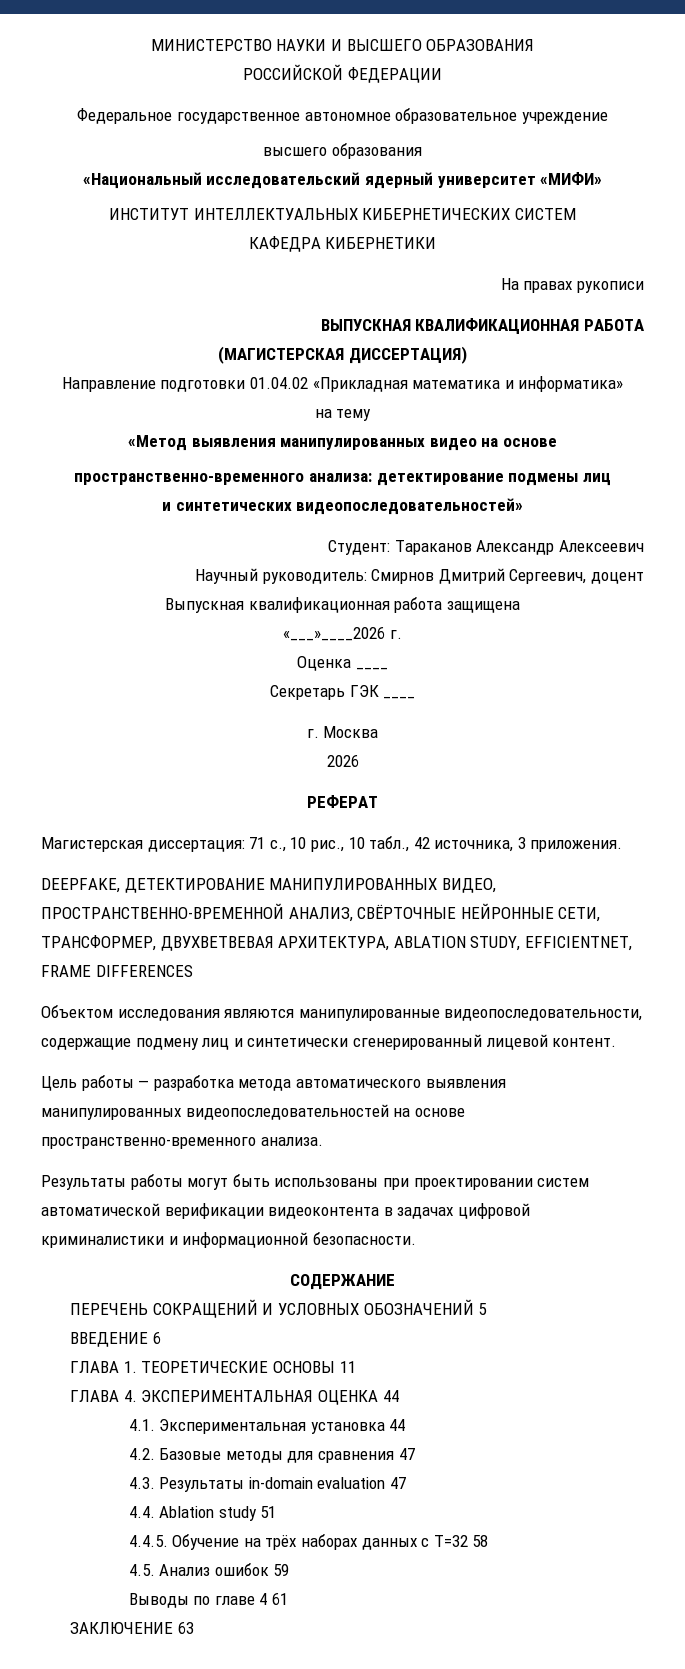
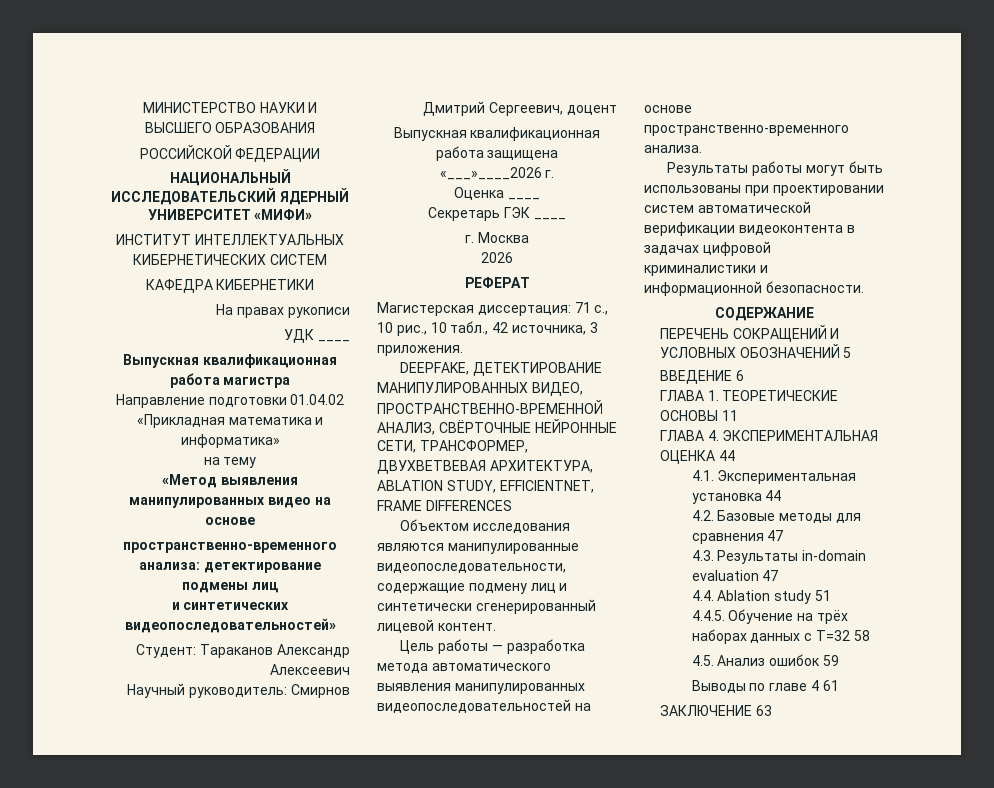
- Федеральное государственное автономное образовательное учреждение
- высшего образования
- «Национальный исследовательский ядерный университет «МИФИ»
+ НАЦИОНАЛЬНЫЙ ИССЛЕДОВАТЕЛЬСКИЙ ЯДЕРНЫЙ УНИВЕРСИТЕТ «МИФИ»
- ВЫПУСКНАЯ КВАЛИФИКАЦИОННАЯ РАБОТА
- (МАГИСТЕРСКАЯ ДИССЕРТАЦИЯ)
+ УДК ____
+ Выпускная квалификационная работа магистра

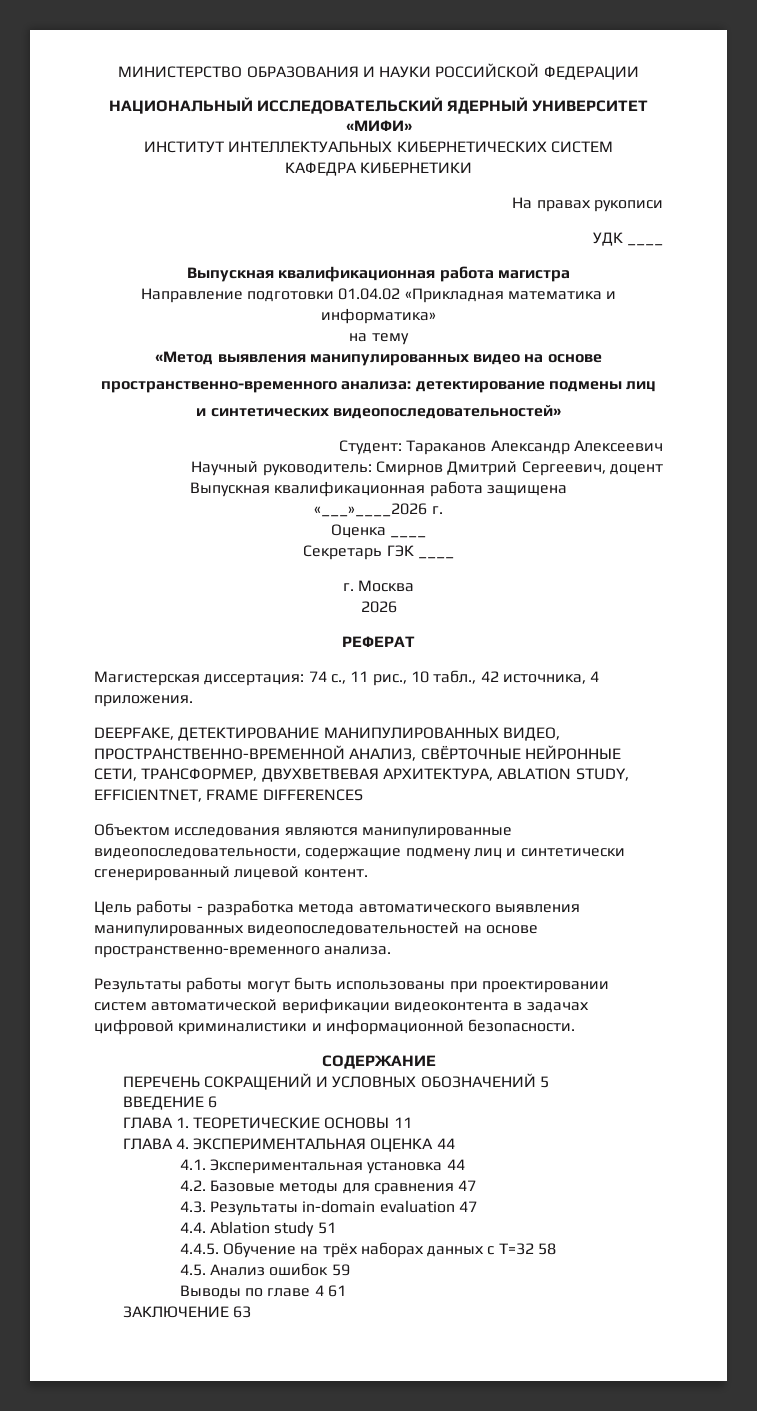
- МИНИСТЕРСТВО НАУКИ И ВЫСШЕГО ОБРАЗОВАНИЯ
- РОССИЙСКОЙ ФЕДЕРАЦИИ
+ МИНИСТЕРСТВО ОБРАЗОВАНИЯ И НАУКИ РОССИЙСКОЙ ФЕДЕРАЦИИ
- Магистерская диссертация: 71 с., 10 рис., 10 табл., 42 источника, 3 приложения.
+ Магистерская диссертация: 74 с., 11 рис., 10 табл., 42 источника, 4 приложения.
- Цель работы — разработка метода автоматического выявления манипулированных видеопоследовательностей на основе пространственно-временного анализа.
+ Цель работы - разработка метода автоматического выявления манипулированных видеопоследовательностей на основе пространственно-временного анализа.

